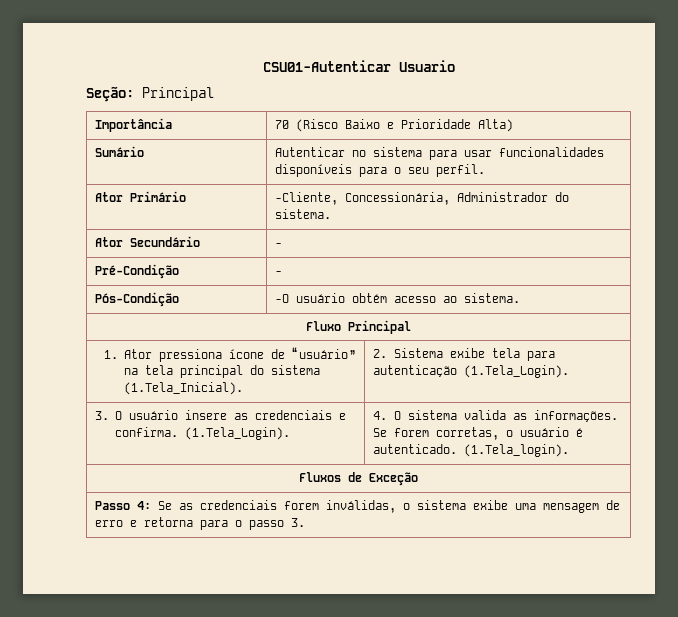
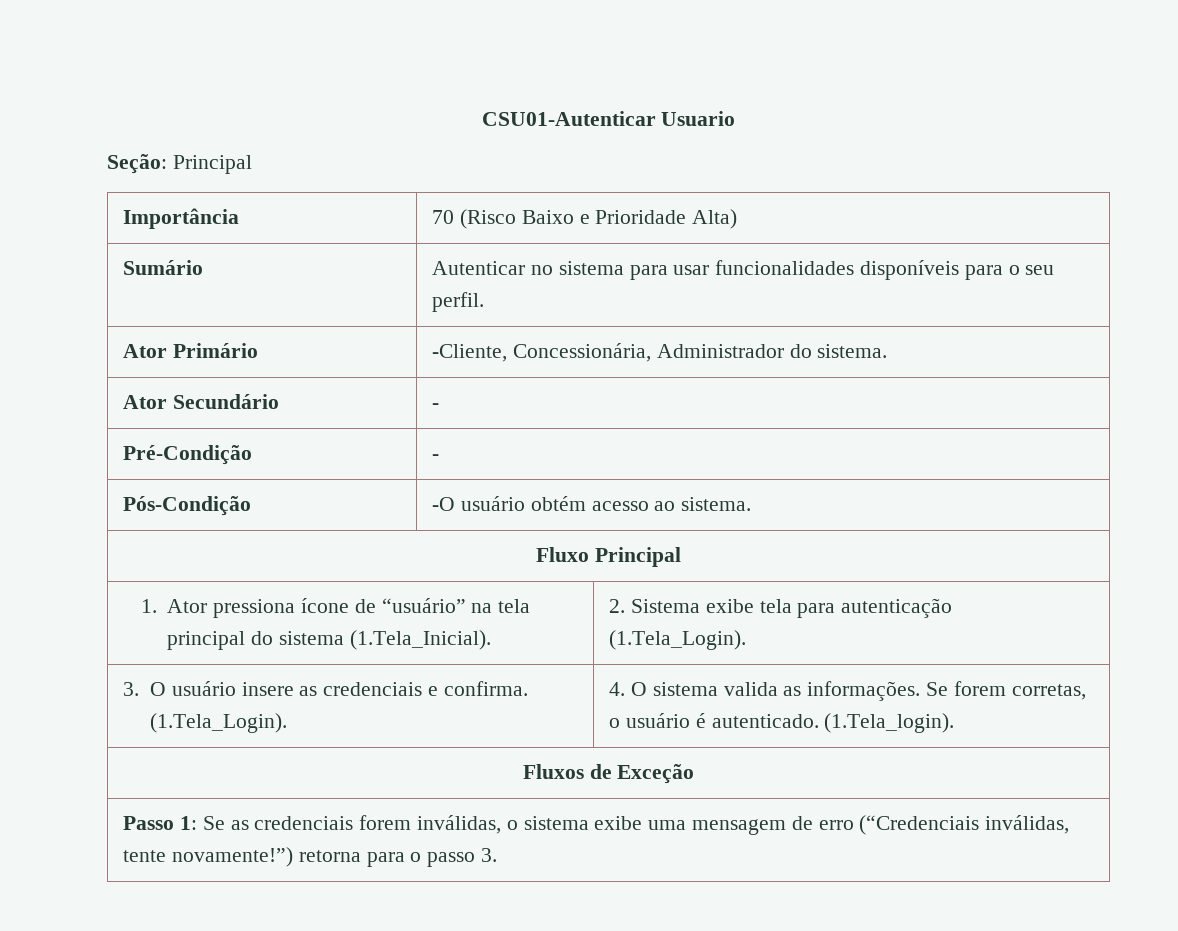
- Passo 4: Se as credenciais forem inválidas, o sistema exibe uma mensagem de erro e retorna para o passo 3.
+ Passo 1: Se as credenciais forem inválidas, o sistema exibe uma mensagem de erro (“Credenciais inválidas, tente novamente!”) retorna para o passo 3.

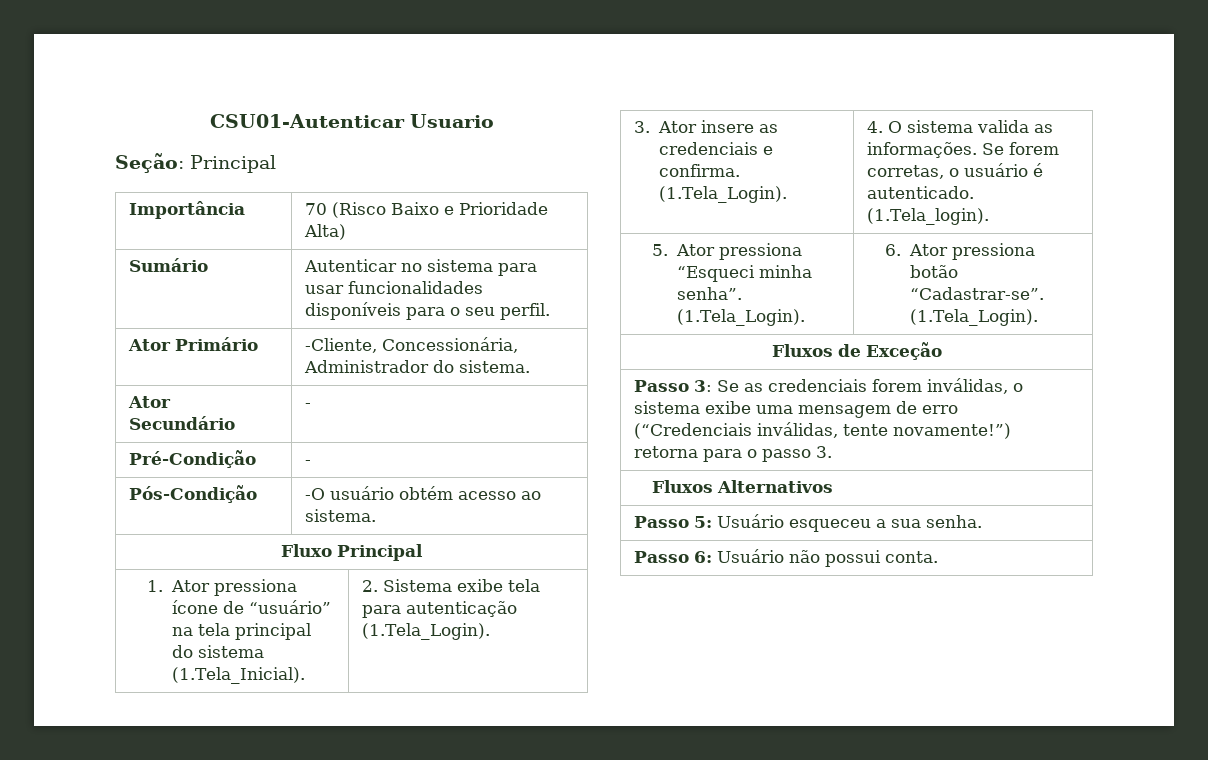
- 3. O usuário insere as credenciais e confirma. (1.Tela_Login). | 4. O sistema valida as informações. Se forem corretas, o usuário é autenticado. (1.Tela_login).
+ 3. Ator insere as credenciais e confirma. (1.Tela_Login). | 4. O sistema valida as informações. Se forem corretas, o usuário é autenticado. (1.Tela_login).
+ 5. Ator pressiona “Esqueci minha senha”. (1.Tela_Login). | 6. Ator pressiona botão “Cadastrar-se”. (1.Tela_Login).
- Passo 1: Se as credenciais forem inválidas, o sistema exibe uma mensagem de erro (“Credenciais inválidas, tente novamente!”) retorna para o passo 3.
+ Passo 3: Se as credenciais forem inválidas, o sistema exibe uma mensagem de erro (“Credenciais inválidas, tente novamente!”) retorna para o passo 3.
+ Fluxos Alternativos
+ Passo 5: Usuário esqueceu a sua senha.
+ Passo 6: Usuário não possui conta.

